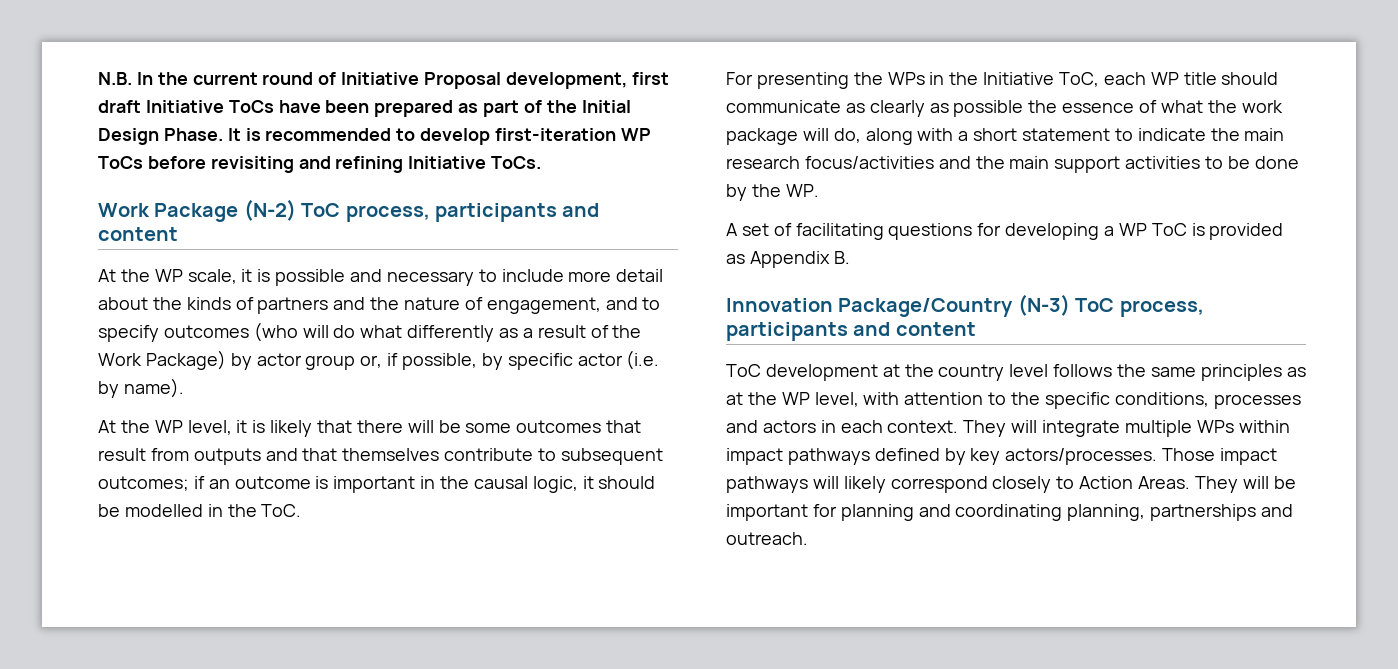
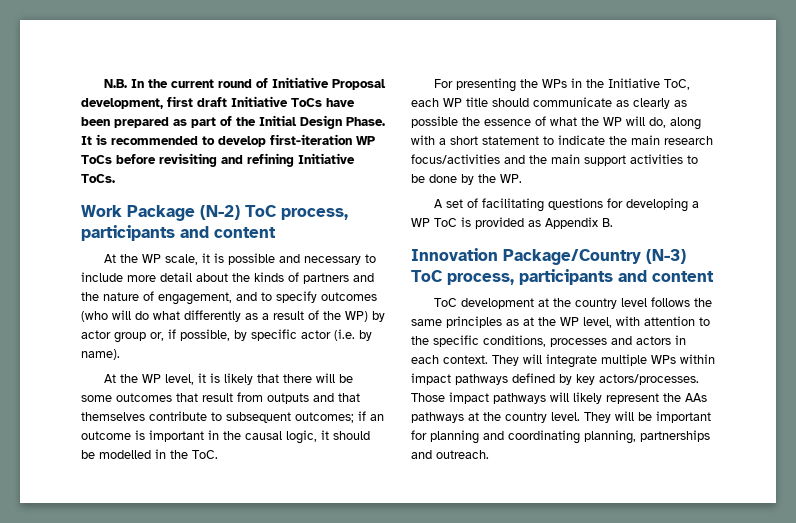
- At the WP scale, it is possible and necessary to include more detail about the kinds of partners and the nature of engagement, and to specify outcomes (who will do what differently as a result of the Work Package) by actor group or, if possible, by specific actor (i.e. by name).
+ At the WP scale, it is possible and necessary to include more detail about the kinds of partners and the nature of engagement, and to specify outcomes (who will do what differently as a result of the WP) by actor group or, if possible, by specific actor (i.e. by name).
- For presenting the WPs in the Initiative ToC, each WP title should communicate as clearly as possible the essence of what the work package will do, along with a short statement to indicate the main research focus/activities and the main support activities to be done by the WP.
+ For presenting the WPs in the Initiative ToC, each WP title should communicate as clearly as possible the essence of what the WP will do, along with a short statement to indicate the main research focus/activities and the main support activities to be done by the WP.
- Those impact pathways will likely correspond closely to Action Areas.
+ Those impact pathways will likely represent the AAs pathways at the country level.

